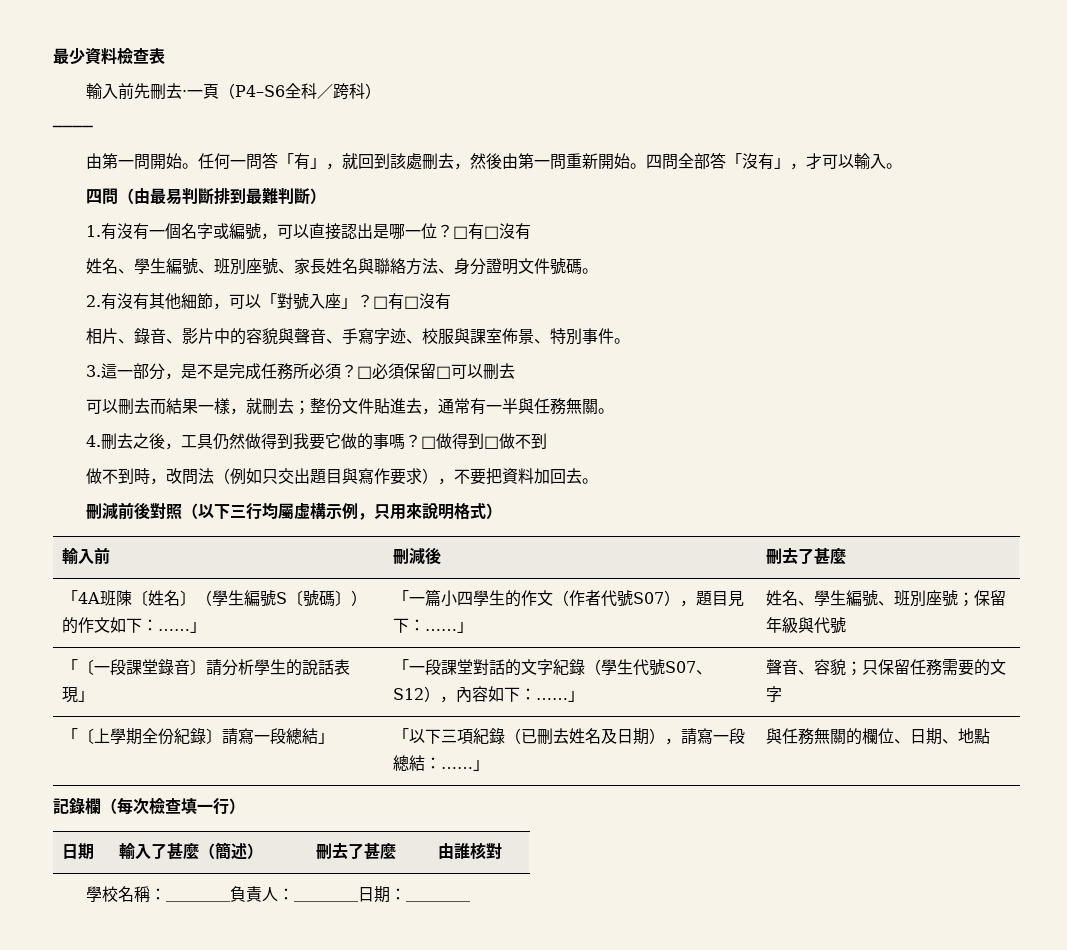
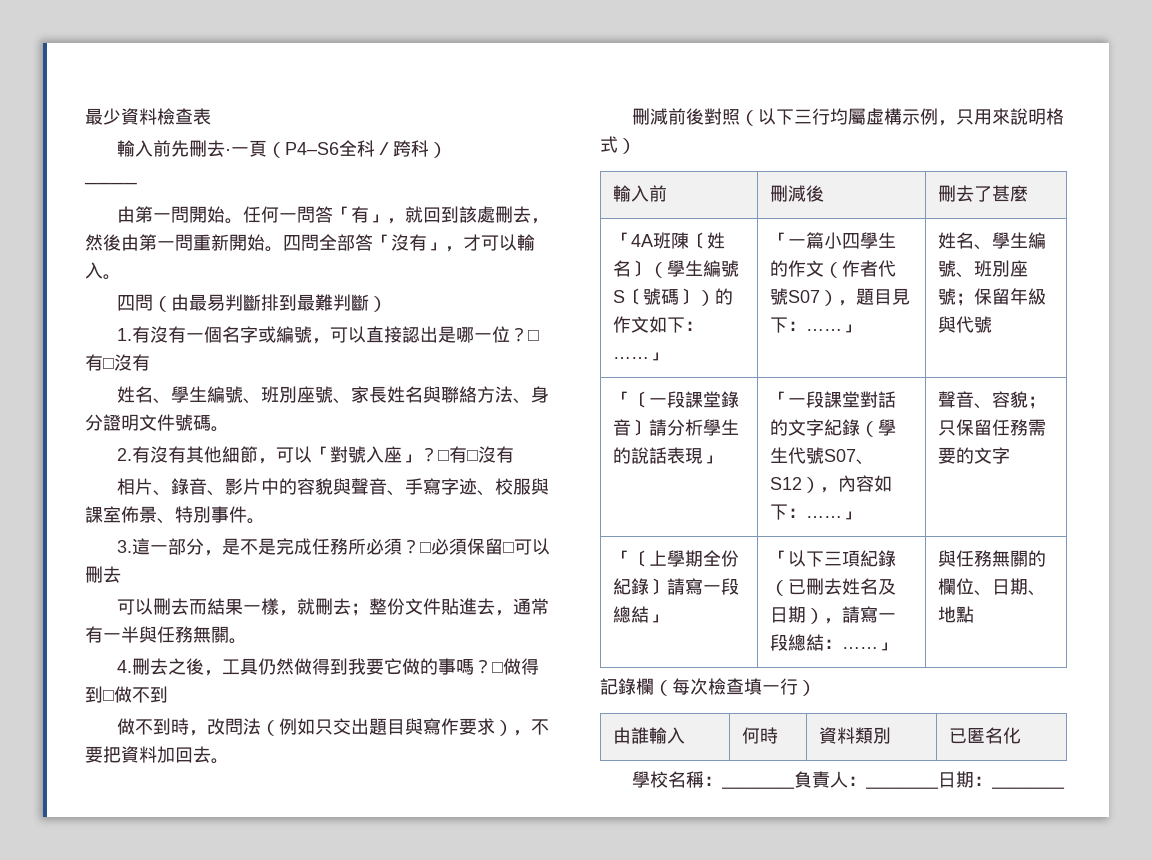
- 日期 | 輸入了甚麼（簡述） | 刪去了甚麼 | 由誰核對
+ 由誰輸入 | 何時 | 資料類別 | 已匿名化

